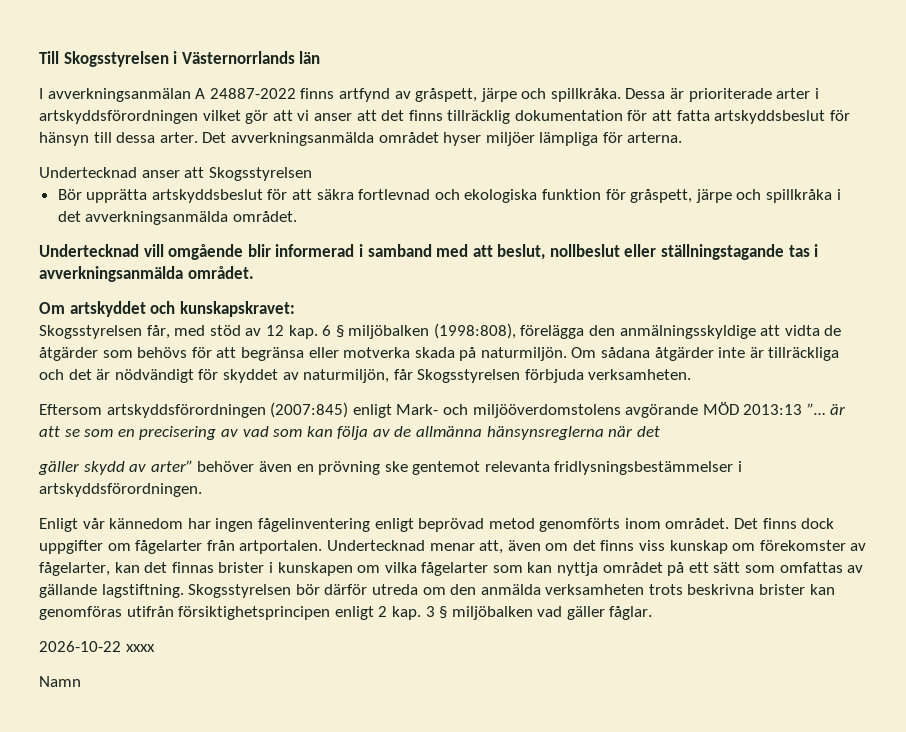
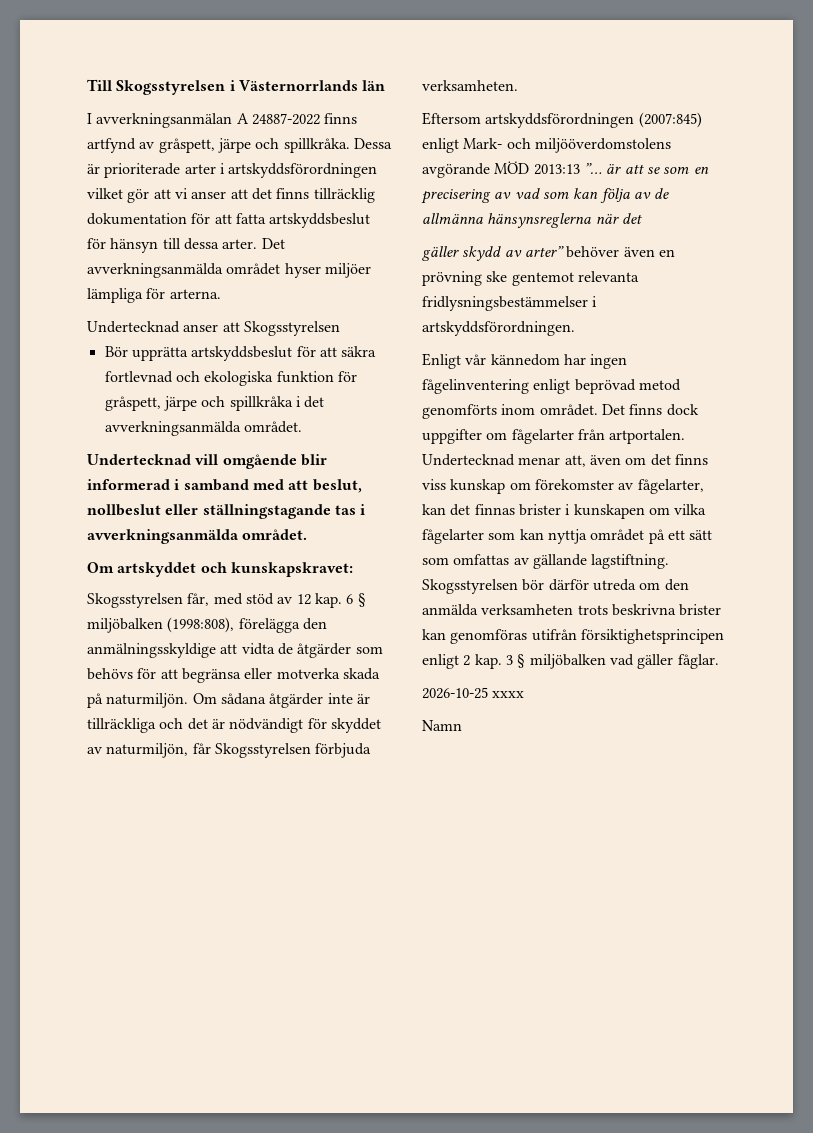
- 2026-10-22 xxxx
+ 2026-10-25 xxxx

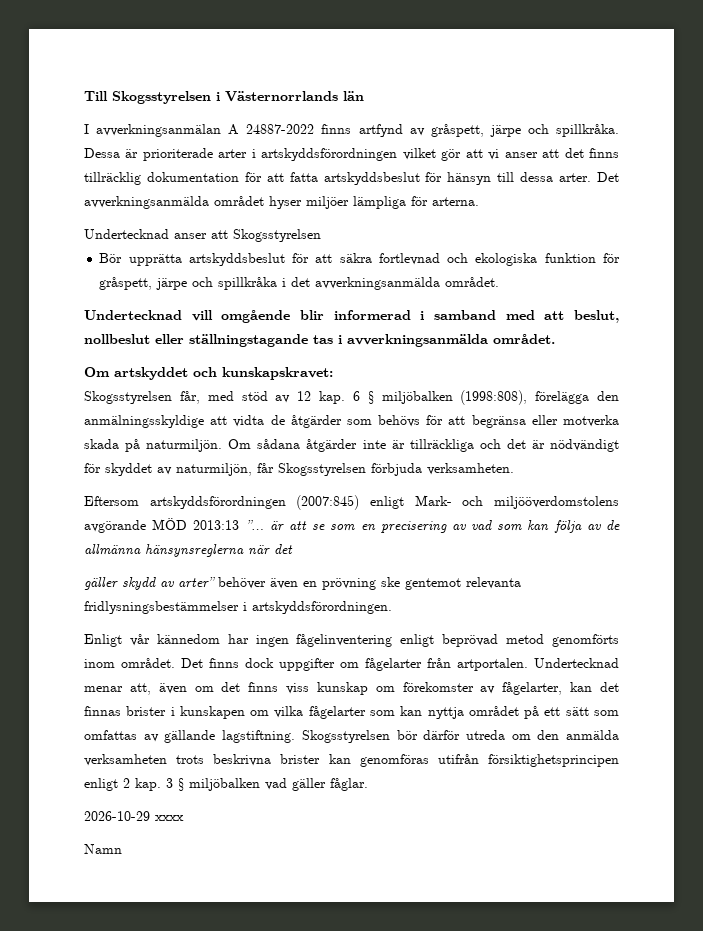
- 2026-10-25 xxxx
+ 2026-10-29 xxxx

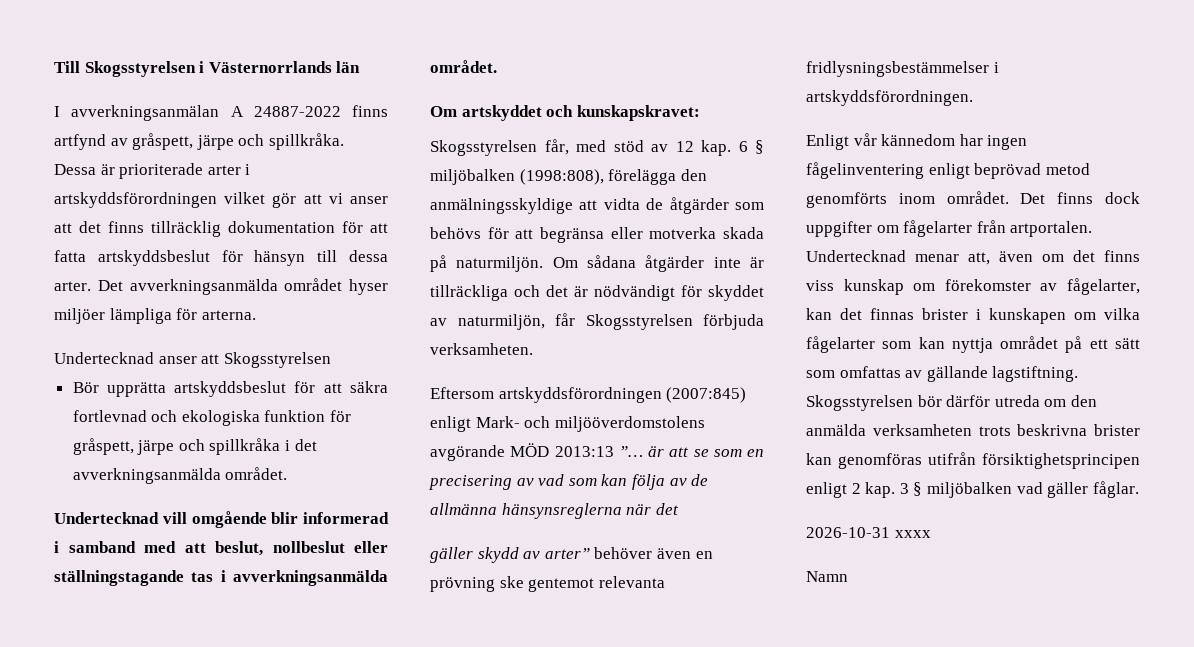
- 2026-10-29 xxxx
+ 2026-10-31 xxxx

